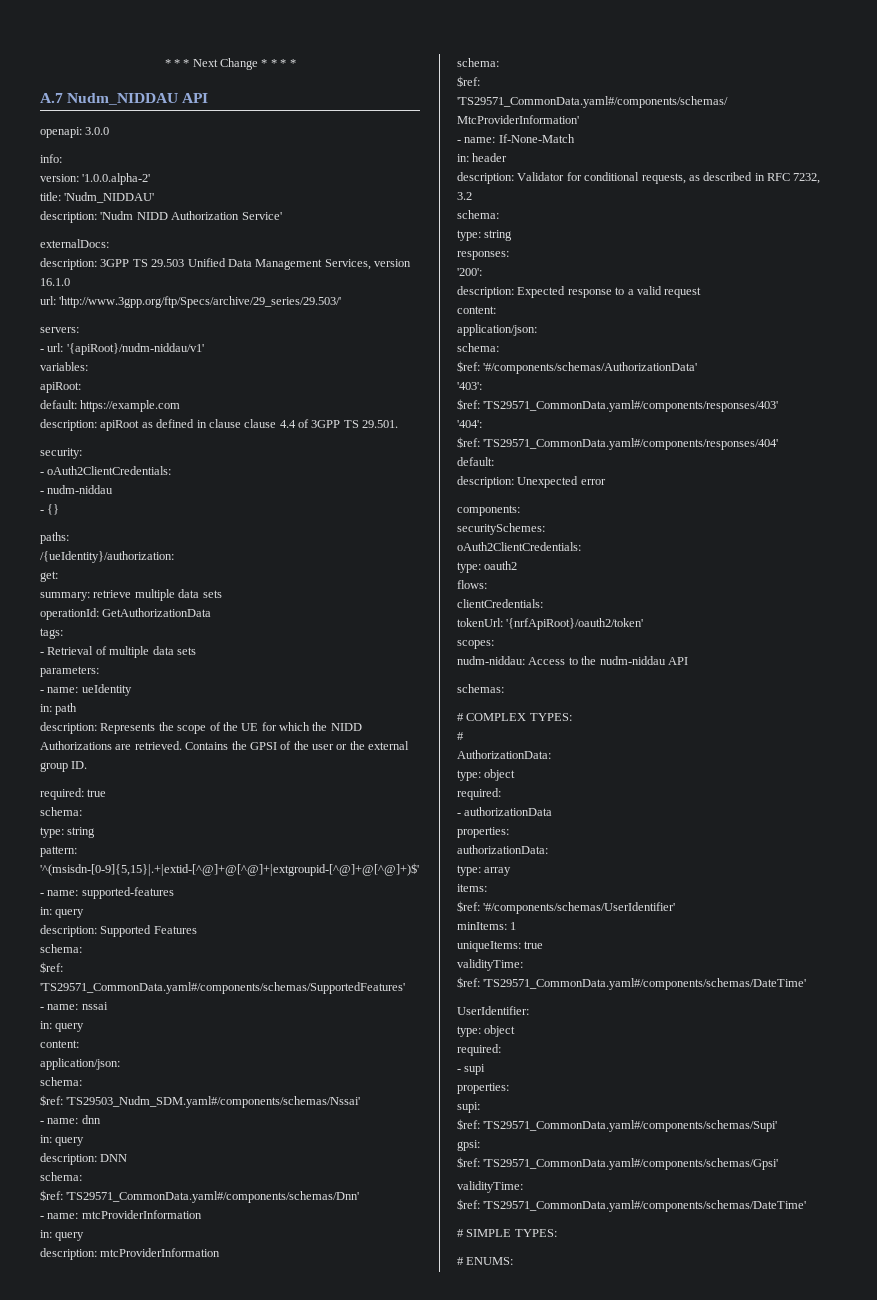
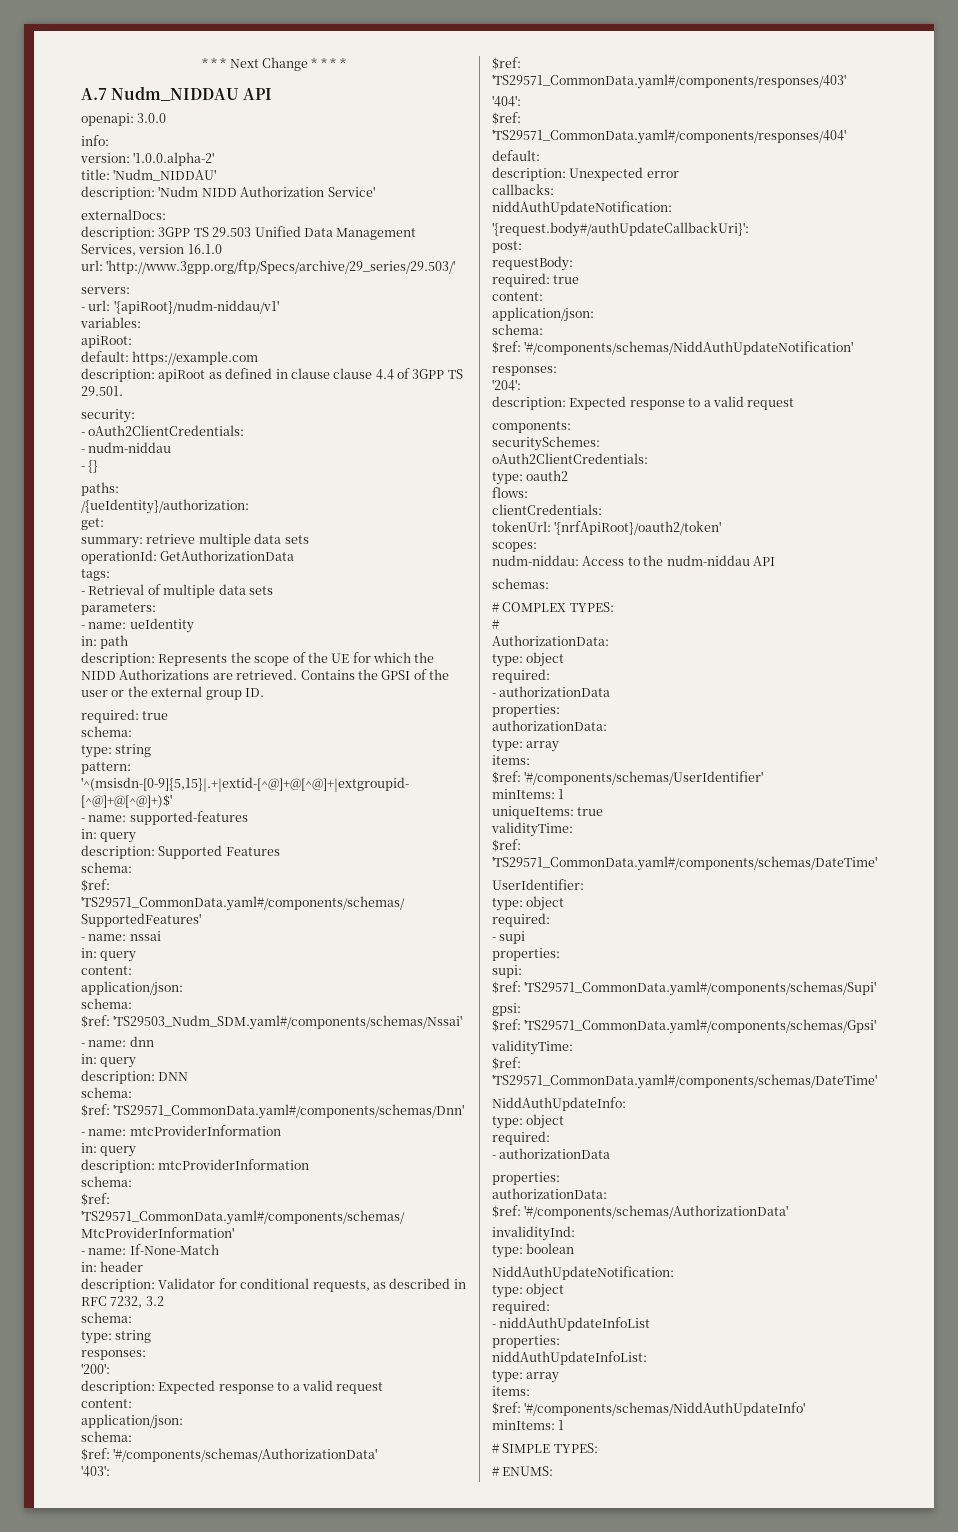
+ callbacks:
+ niddAuthUpdateNotification:
+ '{request.body#/authUpdateCallbackUri}':
+ post:
+ requestBody:
+ required: true
+ content:
+ application/json:
+ schema:
+ $ref: '#/components/schemas/NiddAuthUpdateNotification'
+ responses:
+ '204':
+ description: Expected response to a valid request
+ NiddAuthUpdateInfo:
+ type: object
+ required:
+ - authorizationData
+ properties:
+ authorizationData:
+ $ref: '#/components/schemas/AuthorizationData'
+ invalidityInd:
+ type: boolean
+ NiddAuthUpdateNotification:
+ type: object
+ required:
+ - niddAuthUpdateInfoList
+ properties:
+ niddAuthUpdateInfoList:
+ type: array
+ items:
+ $ref: '#/components/schemas/NiddAuthUpdateInfo'
+ minItems: 1

